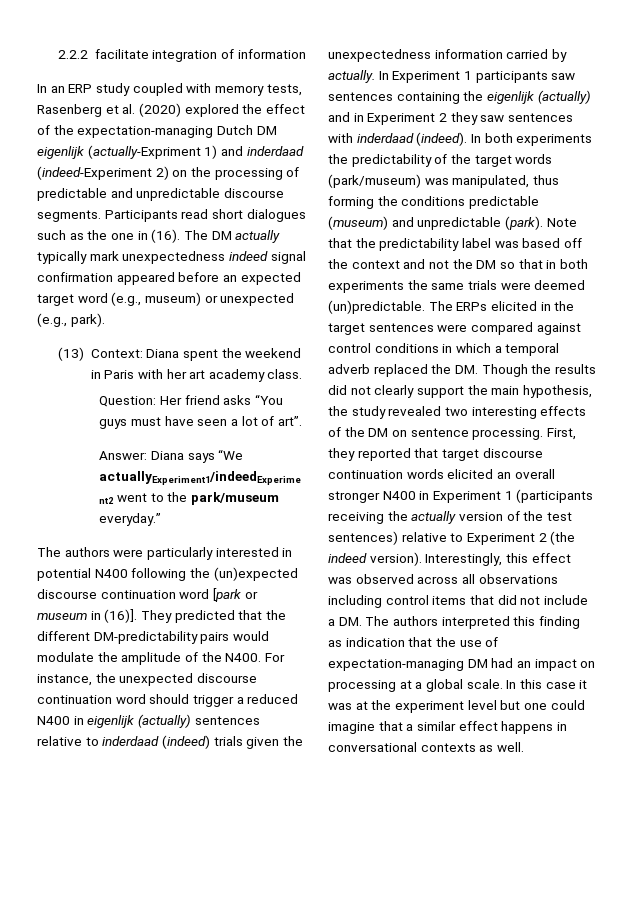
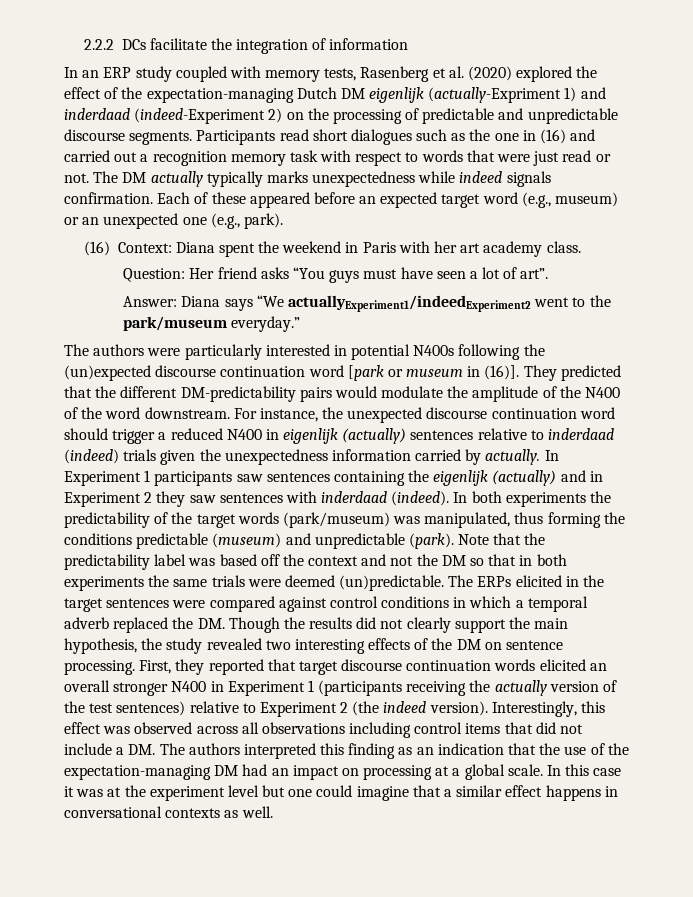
- 2.2.2 facilitate integration of information
+ 2.2.2 DCs facilitate the integration of information
- Participants read short dialogues such as the one in (16). The DM actually typically mark unexpectedness indeed signal confirmation appeared before an expected target word (e.g., museum) or unexpected (e.g., park).
+ Participants read short dialogues such as the one in (16) and carried out a recognition memory task with respect to words that were just read or not. The DM actually typically marks unexpectedness while indeed signals confirmation. Each of these appeared before an expected target word (e.g., museum) or an unexpected one (e.g., park).
- (13) Context: Diana spent the weekend in Paris with her art academy class.
+ (16) Context: Diana spent the weekend in Paris with her art academy class.
- The authors were particularly interested in potential N400 following the (un)expected discourse continuation word [park or museum in (16)].
+ The authors were particularly interested in potential N400s following the (un)expected discourse continuation word [park or museum in (16)].
- They predicted that the different DM-predictability pairs would modulate the amplitude of the N400.
+ They predicted that the different DM-predictability pairs would modulate the amplitude of the N400 of the word downstream.
- Interestingly, this effect was observed across all observations including control items that did not include a DM. The authors interpreted this finding as indication that the use of expectation-managing DM had an impact on processing at a global scale.
+ Interestingly, this effect was observed across all observations including control items that did not include a DM. The authors interpreted this finding as an indication that the use of the expectation-managing DM had an impact on processing at a global scale.

